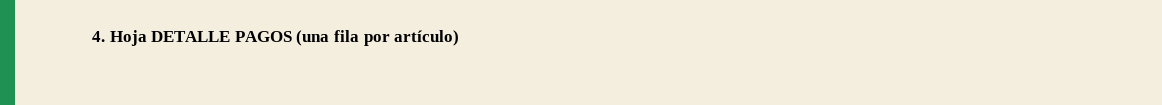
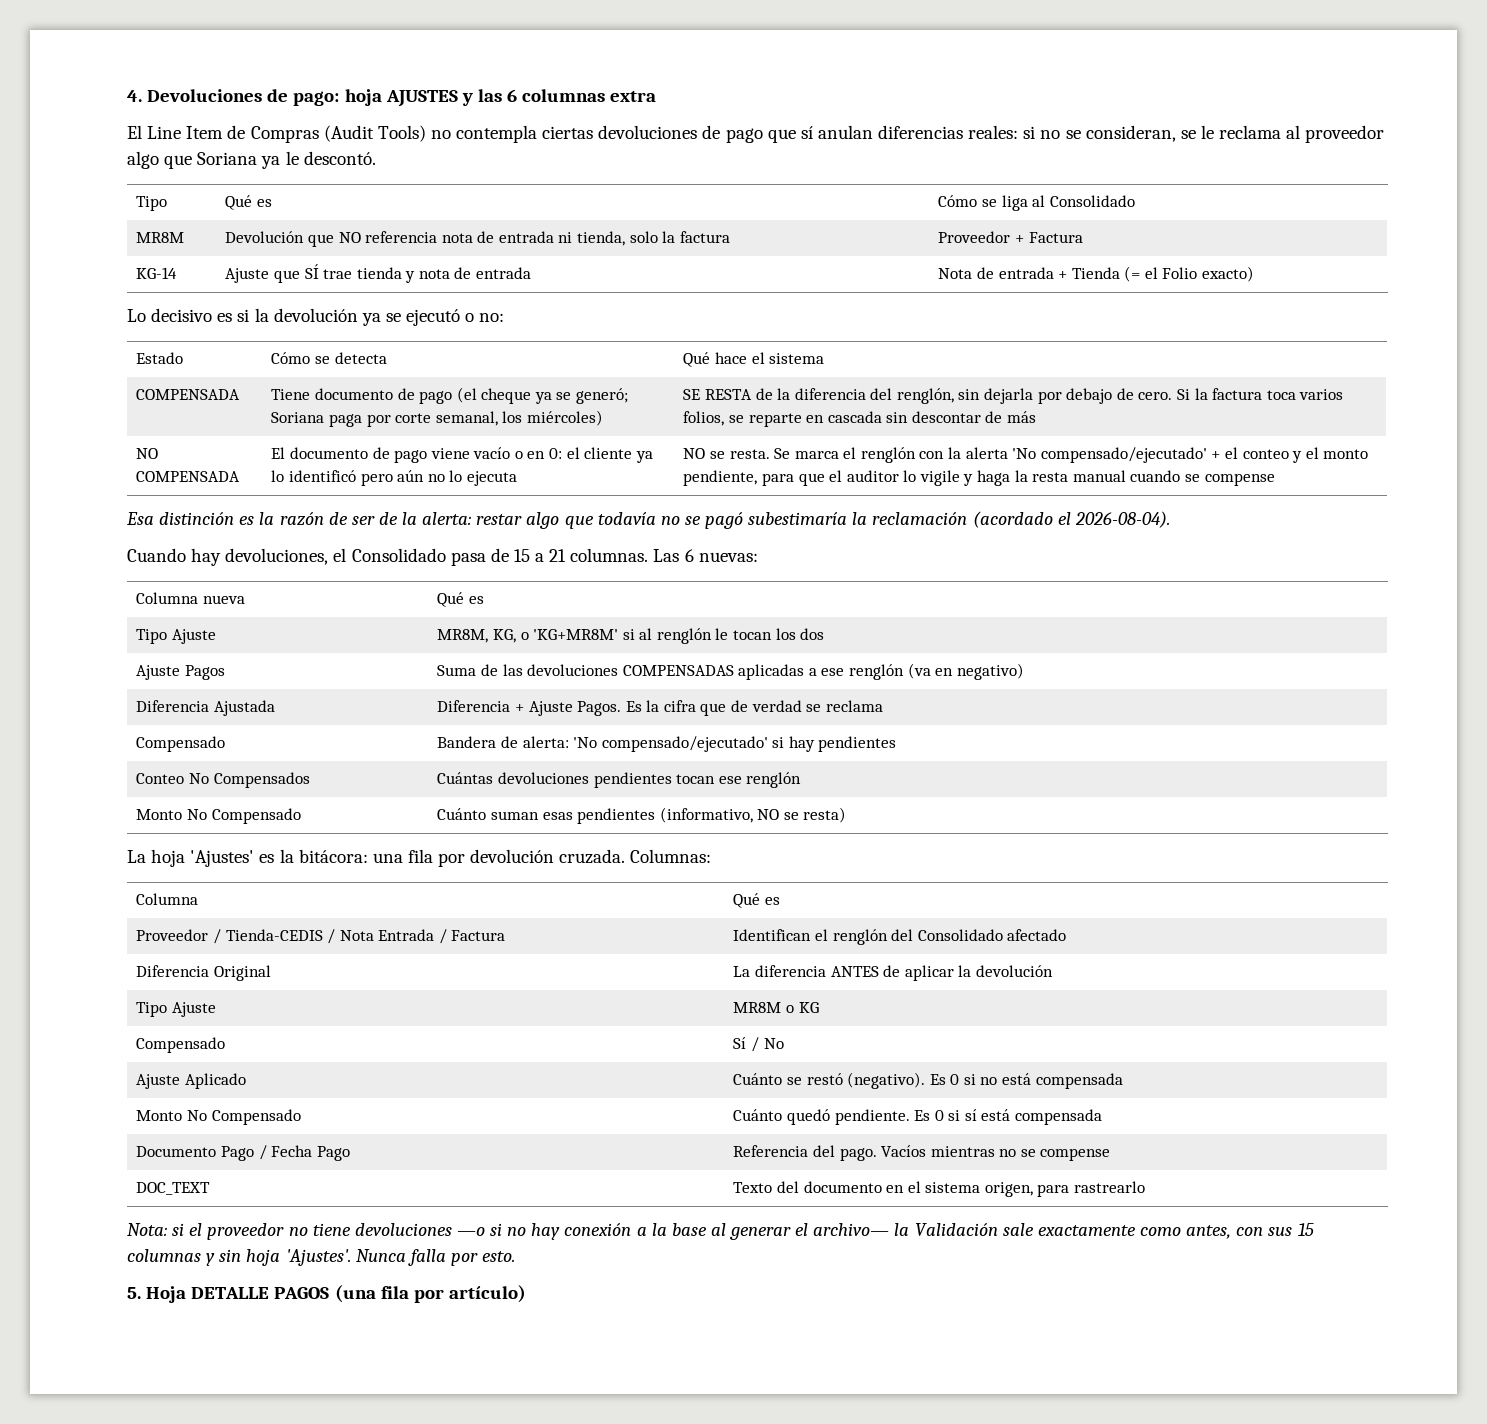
- 4. Hoja DETALLE PAGOS (una fila por artículo)
+ 4. Devoluciones de pago: hoja AJUSTES y las 6 columnas extra
+ El Line Item de Compras (Audit Tools) no contempla ciertas devoluciones de pago que sí anulan diferencias reales: si no se consideran, se le reclama al proveedor algo que Soriana ya le descontó.
+ Tipo | Qué es | Cómo se liga al Consolidado
+ MR8M | Devolución que NO referencia nota de entrada ni tienda, solo la factura | Proveedor + Factura
+ KG-14 | Ajuste que SÍ trae tienda y nota de entrada | Nota de entrada + Tienda (= el Folio exacto)
+ Lo decisivo es si la devolución ya se ejecutó o no:
+ Estado | Cómo se detecta | Qué hace el sistema
+ COMPENSADA | Tiene documento de pago (el cheque ya se generó; Soriana paga por corte semanal, los miércoles) | SE RESTA de la diferencia del renglón, sin dejarla por debajo de cero. Si la factura toca varios folios, se reparte en cascada sin descontar de más
+ NO COMPENSADA | El documento de pago viene vacío o en 0: el cliente ya lo identificó pero aún no lo ejecuta | NO se resta. Se marca el renglón con la alerta 'No compensado/ejecutado' + el conteo y el monto pendiente, para que el auditor lo vigile y haga la resta manual cuando se compense
+ Esa distinción es la razón de ser de la alerta: restar algo que todavía no se pagó subestimaría la reclamación (acordado el 2026-08-04).
+ Cuando hay devoluciones, el Consolidado pasa de 15 a 21 columnas. Las 6 nuevas:
+ Columna nueva | Qué es
+ Tipo Ajuste | MR8M, KG, o 'KG+MR8M' si al renglón le tocan los dos
+ Ajuste Pagos | Suma de las devoluciones COMPENSADAS aplicadas a ese renglón (va en negativo)
+ Diferencia Ajustada | Diferencia + Ajuste Pagos. Es la cifra que de verdad se reclama
+ Compensado | Bandera de alerta: 'No compensado/ejecutado' si hay pendientes
+ Conteo No Compensados | Cuántas devoluciones pendientes tocan ese renglón
+ Monto No Compensado | Cuánto suman esas pendientes (informativo, NO se resta)
+ La hoja 'Ajustes' es la bitácora: una fila por devolución cruzada. Columnas:
+ Columna | Qué es
+ Proveedor / Tienda-CEDIS / Nota Entrada / Factura | Identifican el renglón del Consolidado afectado
+ Diferencia Original | La diferencia ANTES de aplicar la devolución
+ Tipo Ajuste | MR8M o KG
+ Compensado | Sí / No
+ Ajuste Aplicado | Cuánto se restó (negativo). Es 0 si no está compensada
+ Monto No Compensado | Cuánto quedó pendiente. Es 0 si sí está compensada
+ Documento Pago / Fecha Pago | Referencia del pago. Vacíos mientras no se compense
+ DOC_TEXT | Texto del documento en el sistema origen, para rastrearlo
+ Nota: si el proveedor no tiene devoluciones —o si no hay conexión a la base al generar el archivo— la Validación sale exactamente como antes, con sus 15 columnas y sin hoja 'Ajustes'. Nunca falla por esto.
+ 5. Hoja DETALLE PAGOS (una fila por artículo)

